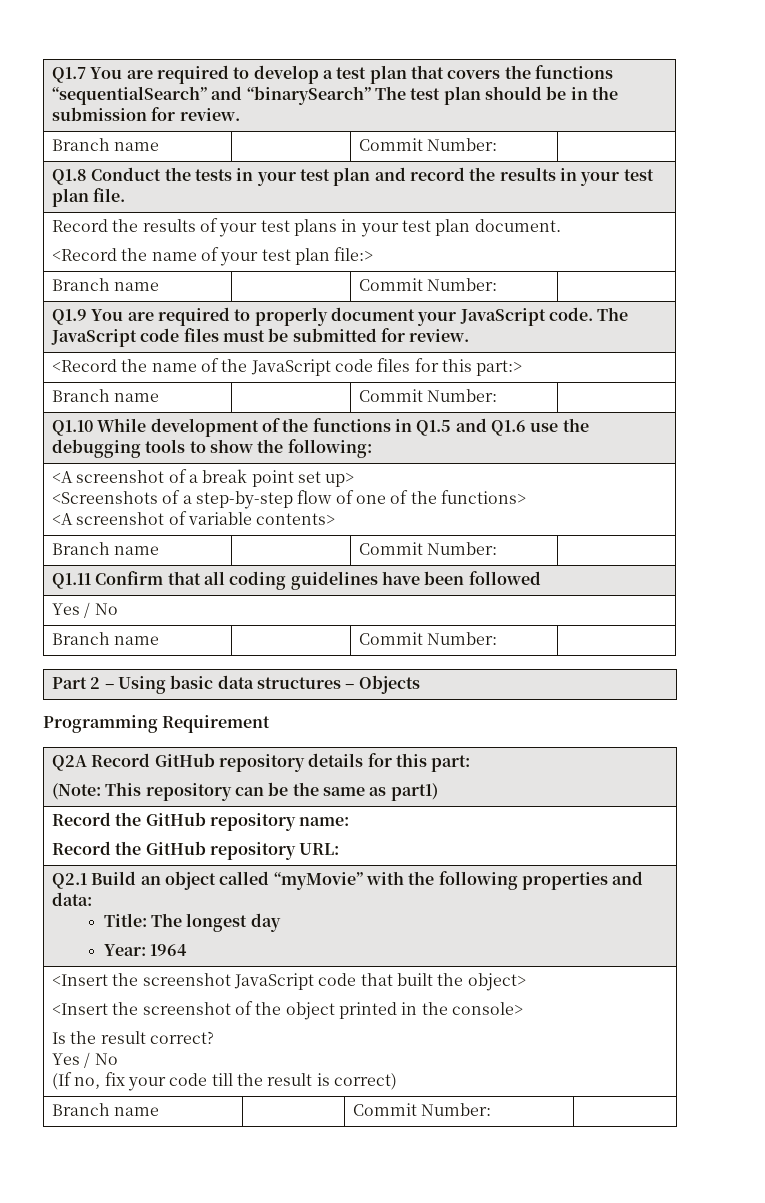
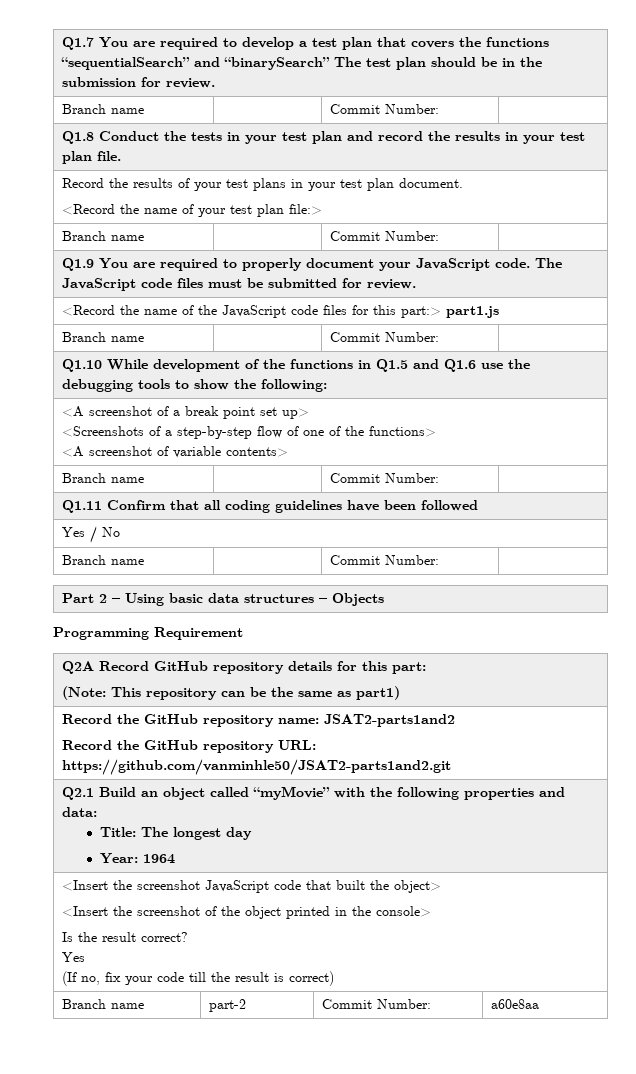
- <Record the name of the JavaScript code files for this part:>
+ <Record the name of the JavaScript code files for this part:> part1.js
- Record the GitHub repository name:
- Record the GitHub repository URL:
+ Record the GitHub repository name: JSAT2-parts1and2
+ Record the GitHub repository URL: https://github.com/vanminhle50/JSAT2-parts1and2.git
  <Insert the screenshot JavaScript code that built the object>
  <Insert the screenshot of the object printed in the console>
  Is the result correct?
- Yes / No
+ Yes
  (If no, fix your code till the result is correct)
- Branch name | | Commit Number: |
+ Branch name | part-2 | Commit Number: | a60e8aa

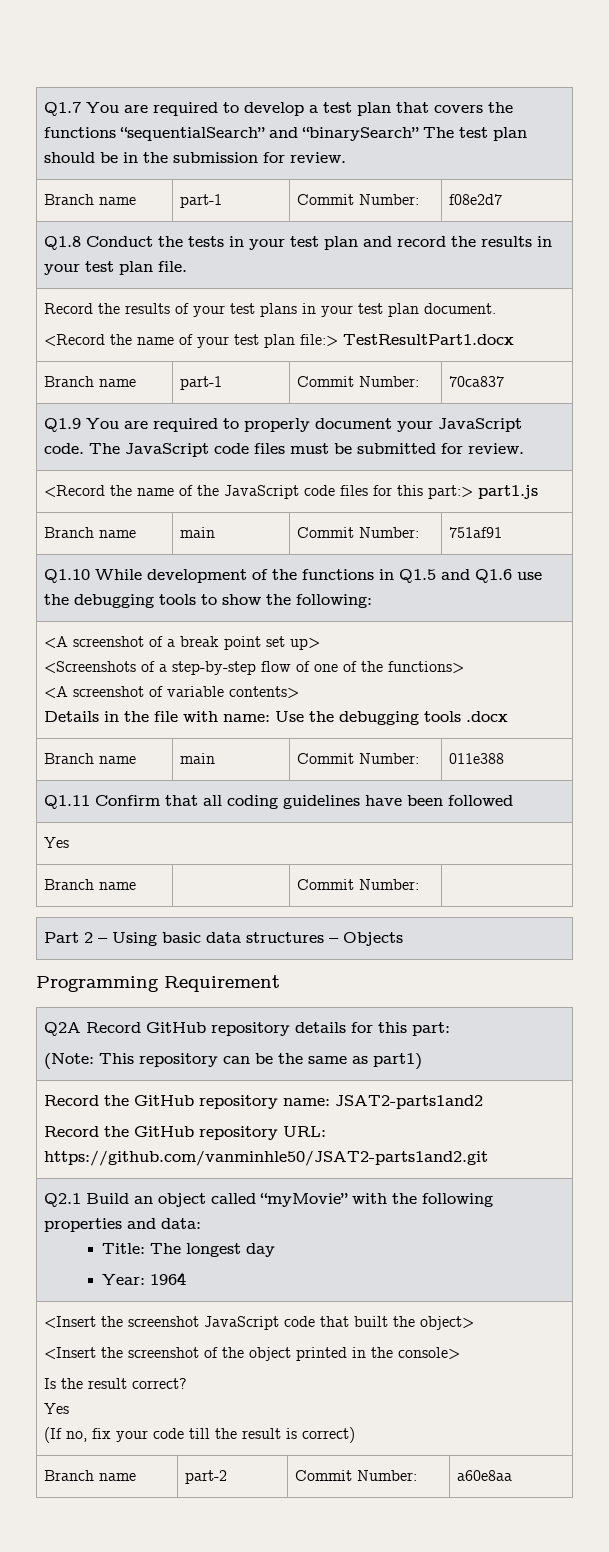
  Q1.7 You are required to develop a test plan that covers the functions “sequentialSearch” and “binarySearch” The test plan should be in the submission for review.
- Branch name | | Commit Number: |
+ Branch name | part-1 | Commit Number: | f08e2d7
  Record the results of your test plans in your test plan document.
- <Record the name of your test plan file:>
- Branch name | | Commit Number: |
+ <Record the name of your test plan file:> TestResultPart1.docx
+ Branch name | part-1 | Commit Number: | 70ca837
  <Record the name of the JavaScript code files for this part:> part1.js
- Branch name | | Commit Number: |
+ Branch name | main | Commit Number: | 751af91
  <A screenshot of a break point set up>
  <Screenshots of a step-by-step flow of one of the functions>
  <A screenshot of variable contents>
- Branch name | | Commit Number: |
+ Details in the file with name: Use the debugging tools .docx
+ Branch name | main | Commit Number: | 011e388
  Q1.11 Confirm that all coding guidelines have been followed
- Yes / No
+ Yes

